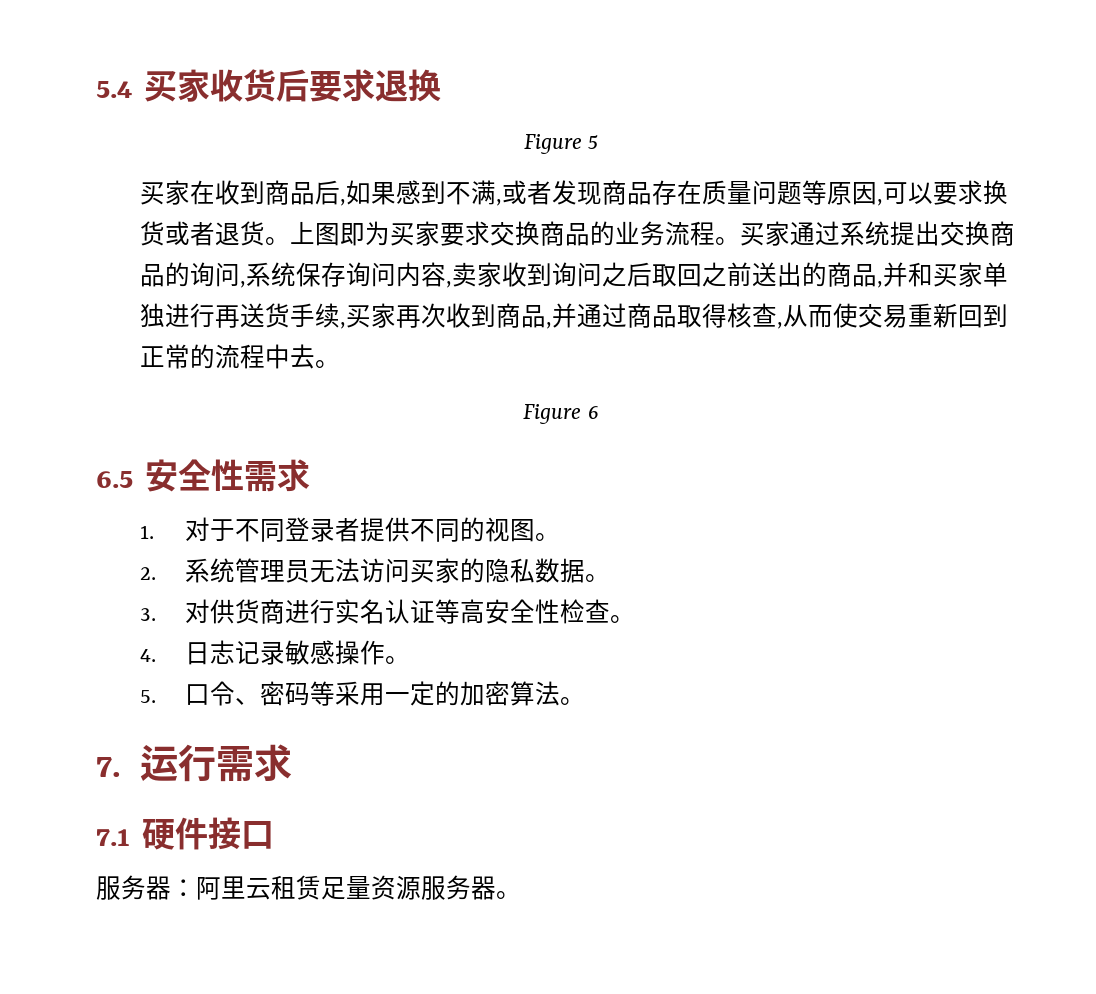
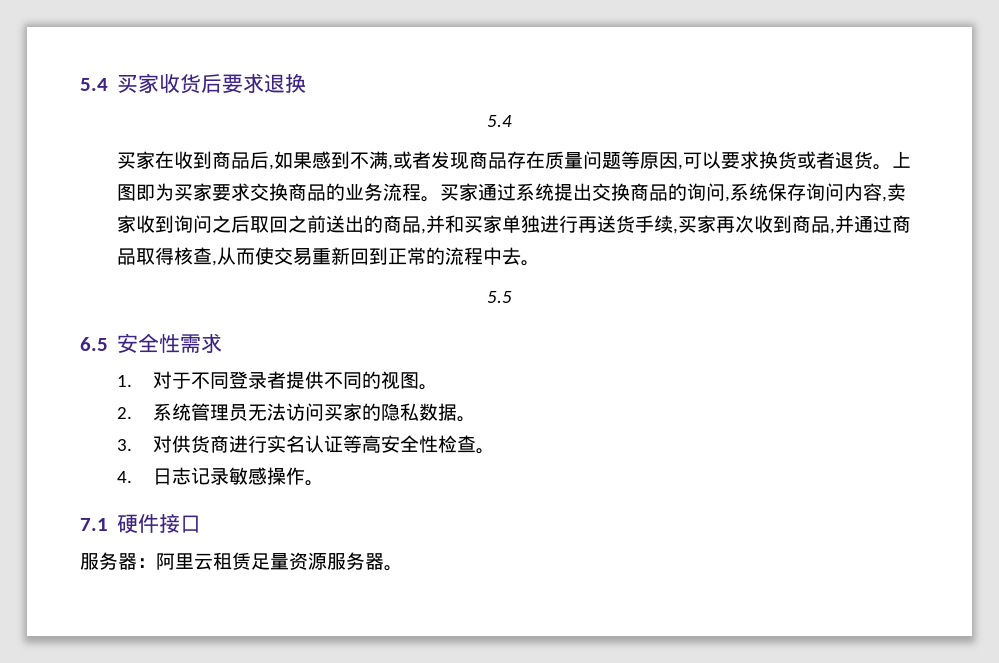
  5.4买家收货后要求退换
- Figure 5
+ 5.4
- Figure 6
+ 5.5
- 5.口令、密码等采用一定的加密算法。
- 7.运行需求

